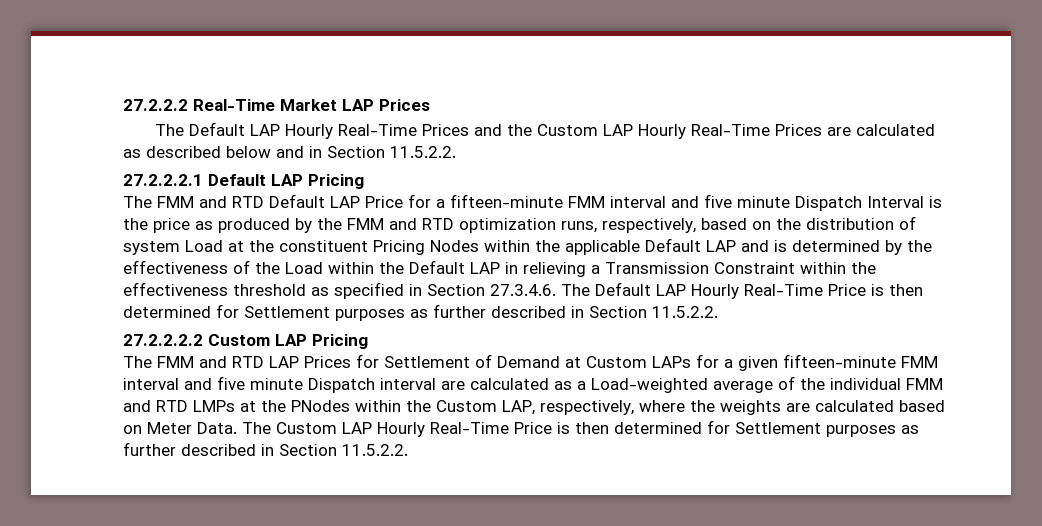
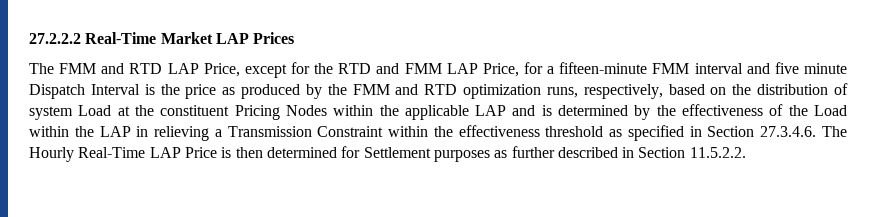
- The Default LAP Hourly Real-Time Prices and the Custom LAP Hourly Real-Time Prices are calculated as described below and in Section 11.5.2.2.
- 27.2.2.2.1 Default LAP Pricing
- The FMM and RTD Default LAP Price for a fifteen-minute FMM interval and five minute Dispatch Interval is the price as produced by the FMM and RTD optimization runs, respectively, based on the distribution of system Load at the constituent Pricing Nodes within the applicable Default LAP and is determined by the effectiveness of the Load within the Default LAP in relieving a Transmission Constraint within the effectiveness threshold as specified in Section 27.3.4.6. The Default LAP Hourly Real-Time Price is then determined for Settlement purposes as further described in Section 11.5.2.2.
+ The FMM and RTD LAP Price, except for the RTD and FMM LAP Price, for a fifteen-minute FMM interval and five minute Dispatch Interval is the price as produced by the FMM and RTD optimization runs, respectively, based on the distribution of system Load at the constituent Pricing Nodes within the applicable LAP and is determined by the effectiveness of the Load within the LAP in relieving a Transmission Constraint within the effectiveness threshold as specified in Section 27.3.4.6. The Hourly Real-Time LAP Price is then determined for Settlement purposes as further described in Section 11.5.2.2.
- 27.2.2.2.2 Custom LAP Pricing
- The FMM and RTD LAP Prices for Settlement of Demand at Custom LAPs for a given fifteen-minute FMM interval and five minute Dispatch interval are calculated as a Load-weighted average of the individual FMM and RTD LMPs at the PNodes within the Custom LAP, respectively, where the weights are calculated based on Meter Data. The Custom LAP Hourly Real-Time Price is then determined for Settlement purposes as further described in Section 11.5.2.2.

